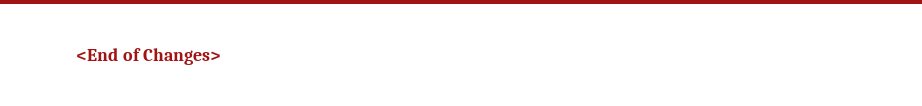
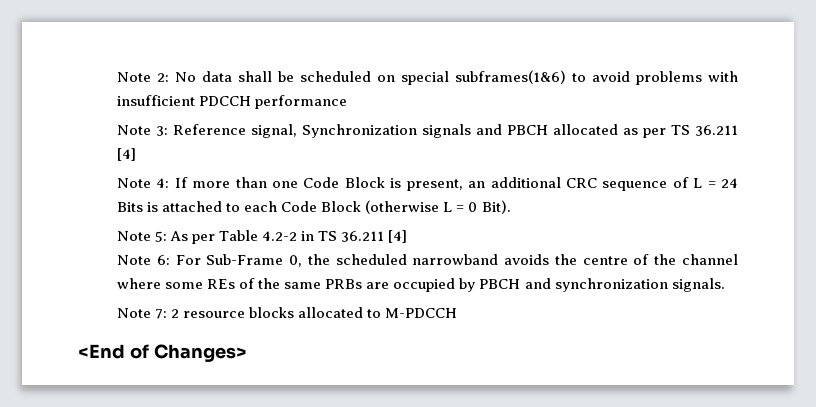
+ Note 2: No data shall be scheduled on special subframes(1&6) to avoid problems with insufficient PDCCH performance
+ Note 3: Reference signal, Synchronization signals and PBCH allocated as per TS 36.211 [4]
+ Note 4: If more than one Code Block is present, an additional CRC sequence of L = 24 Bits is attached to each Code Block (otherwise L = 0 Bit).
+ Note 5: As per Table 4.2-2 in TS 36.211 [4]
+ Note 6: For Sub-Frame 0, the scheduled narrowband avoids the centre of the channel where some REs of the same PRBs are occupied by PBCH and synchronization signals.
+ Note 7: 2 resource blocks allocated to M-PDCCH

